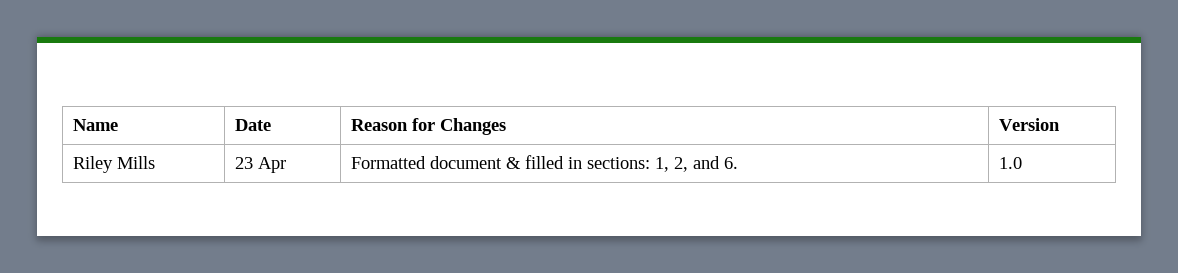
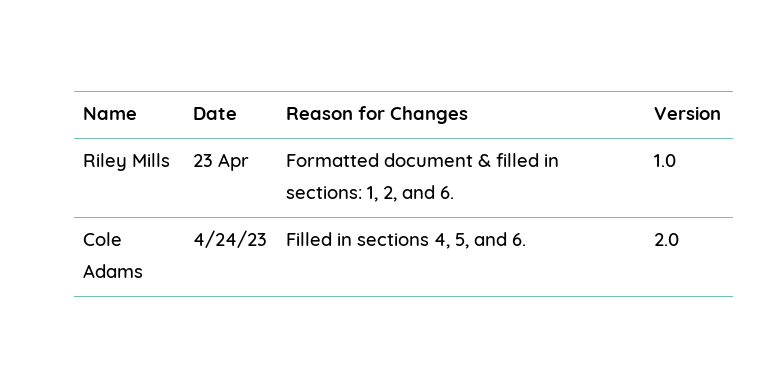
+ Cole Adams | 4/24/23 | Filled in sections 4, 5, and 6. | 2.0

